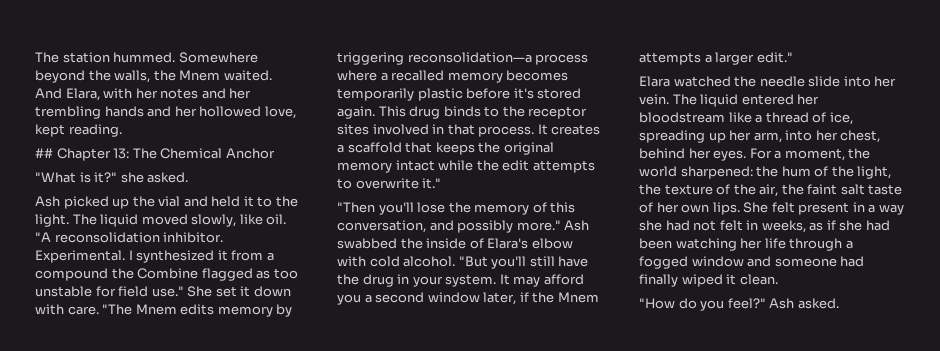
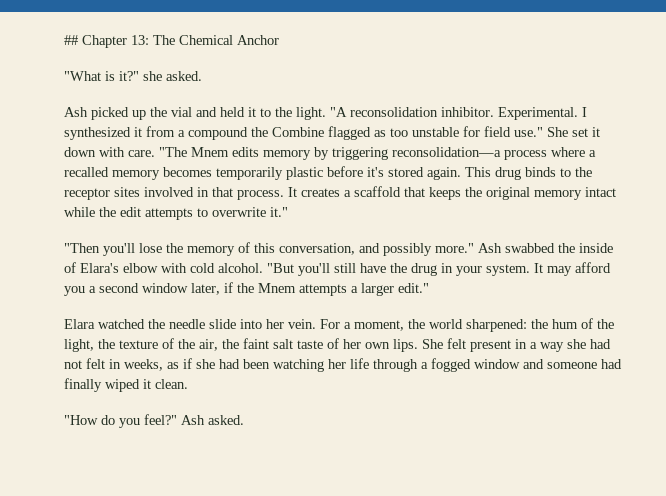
- The station hummed. Somewhere beyond the walls, the Mnem waited. And Elara, with her notes and her trembling hands and her hollowed love, kept reading.
- The liquid moved slowly, like oil.
- The liquid entered her bloodstream like a thread of ice, spreading up her arm, into her chest, behind her eyes.

